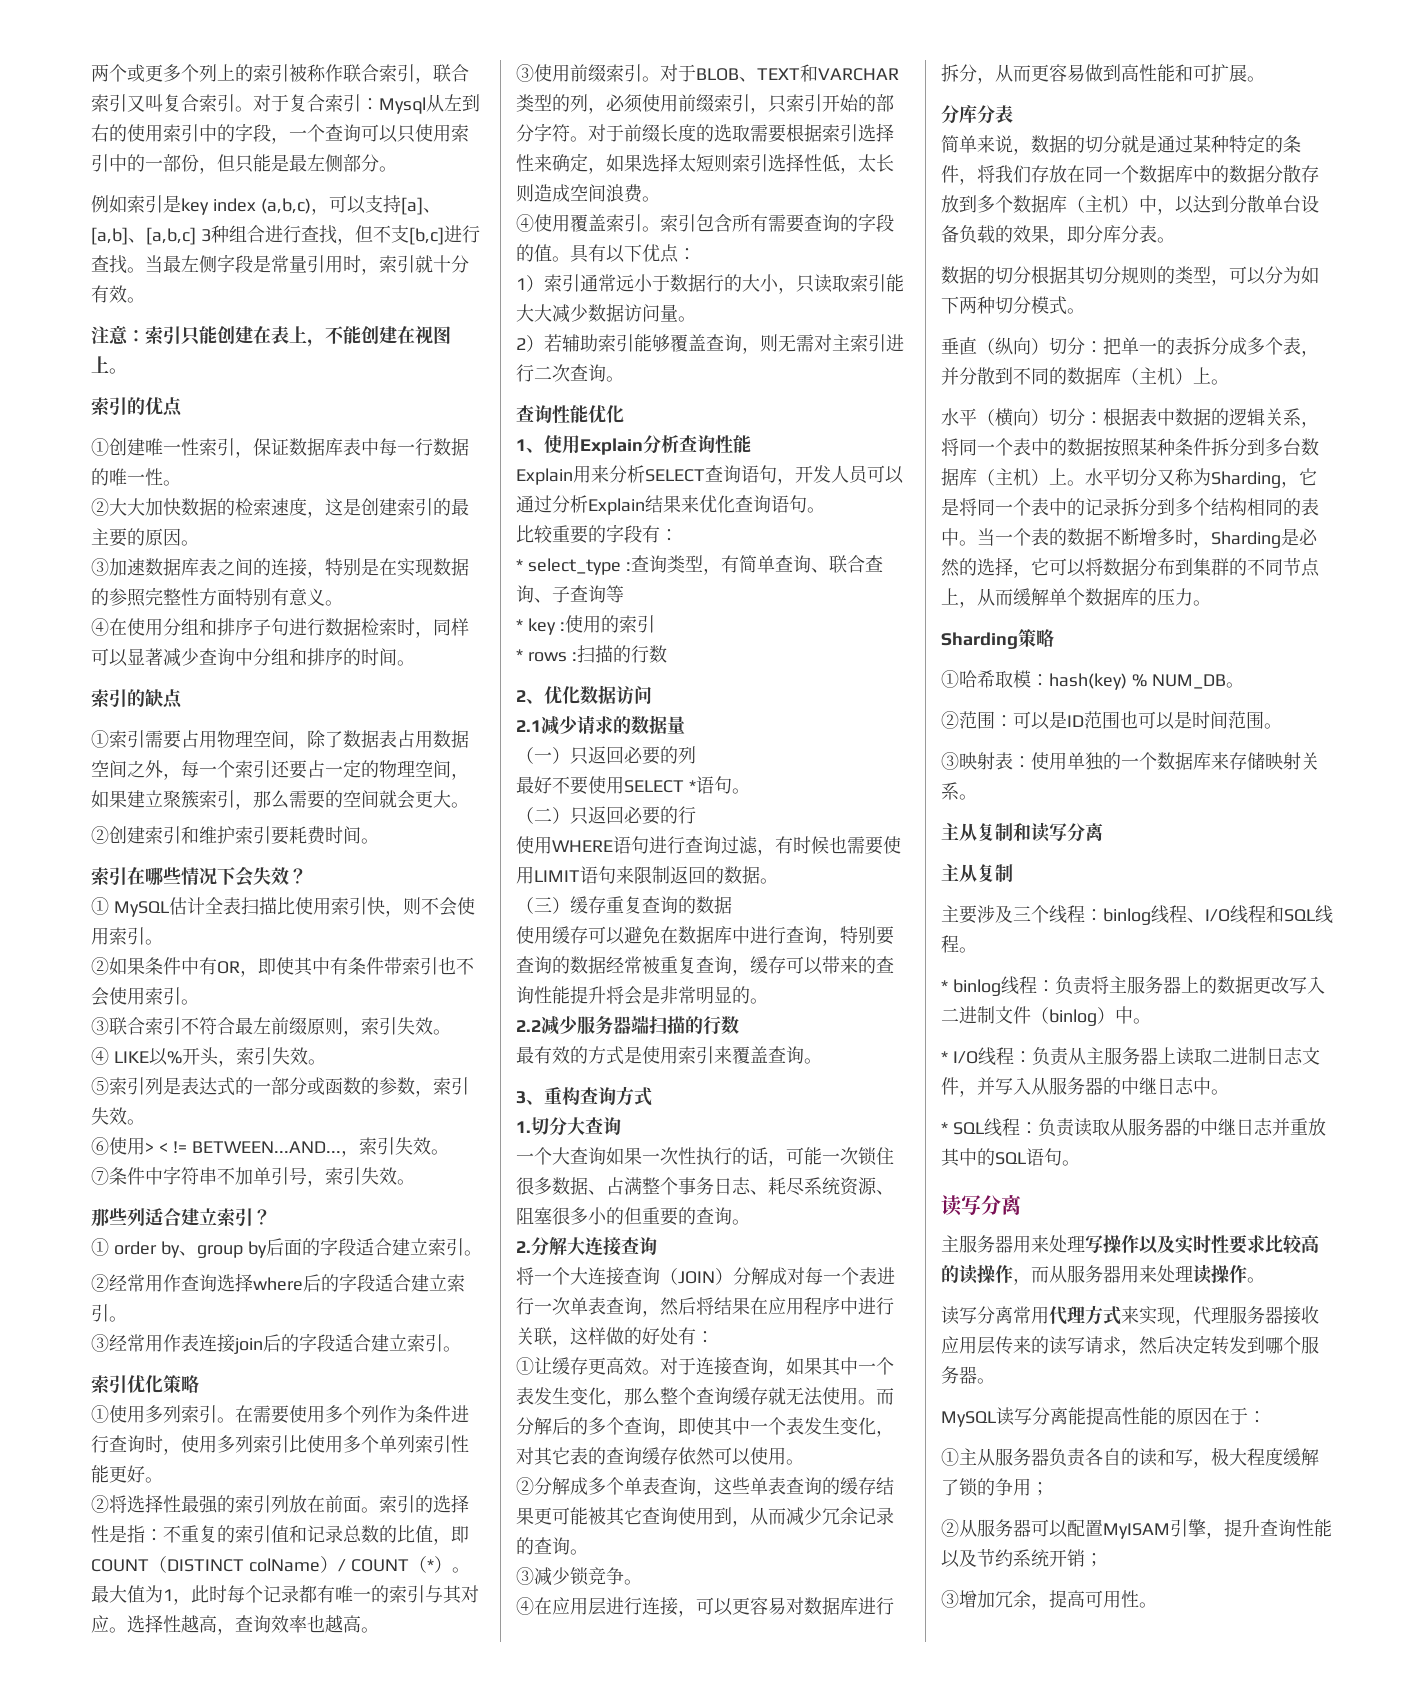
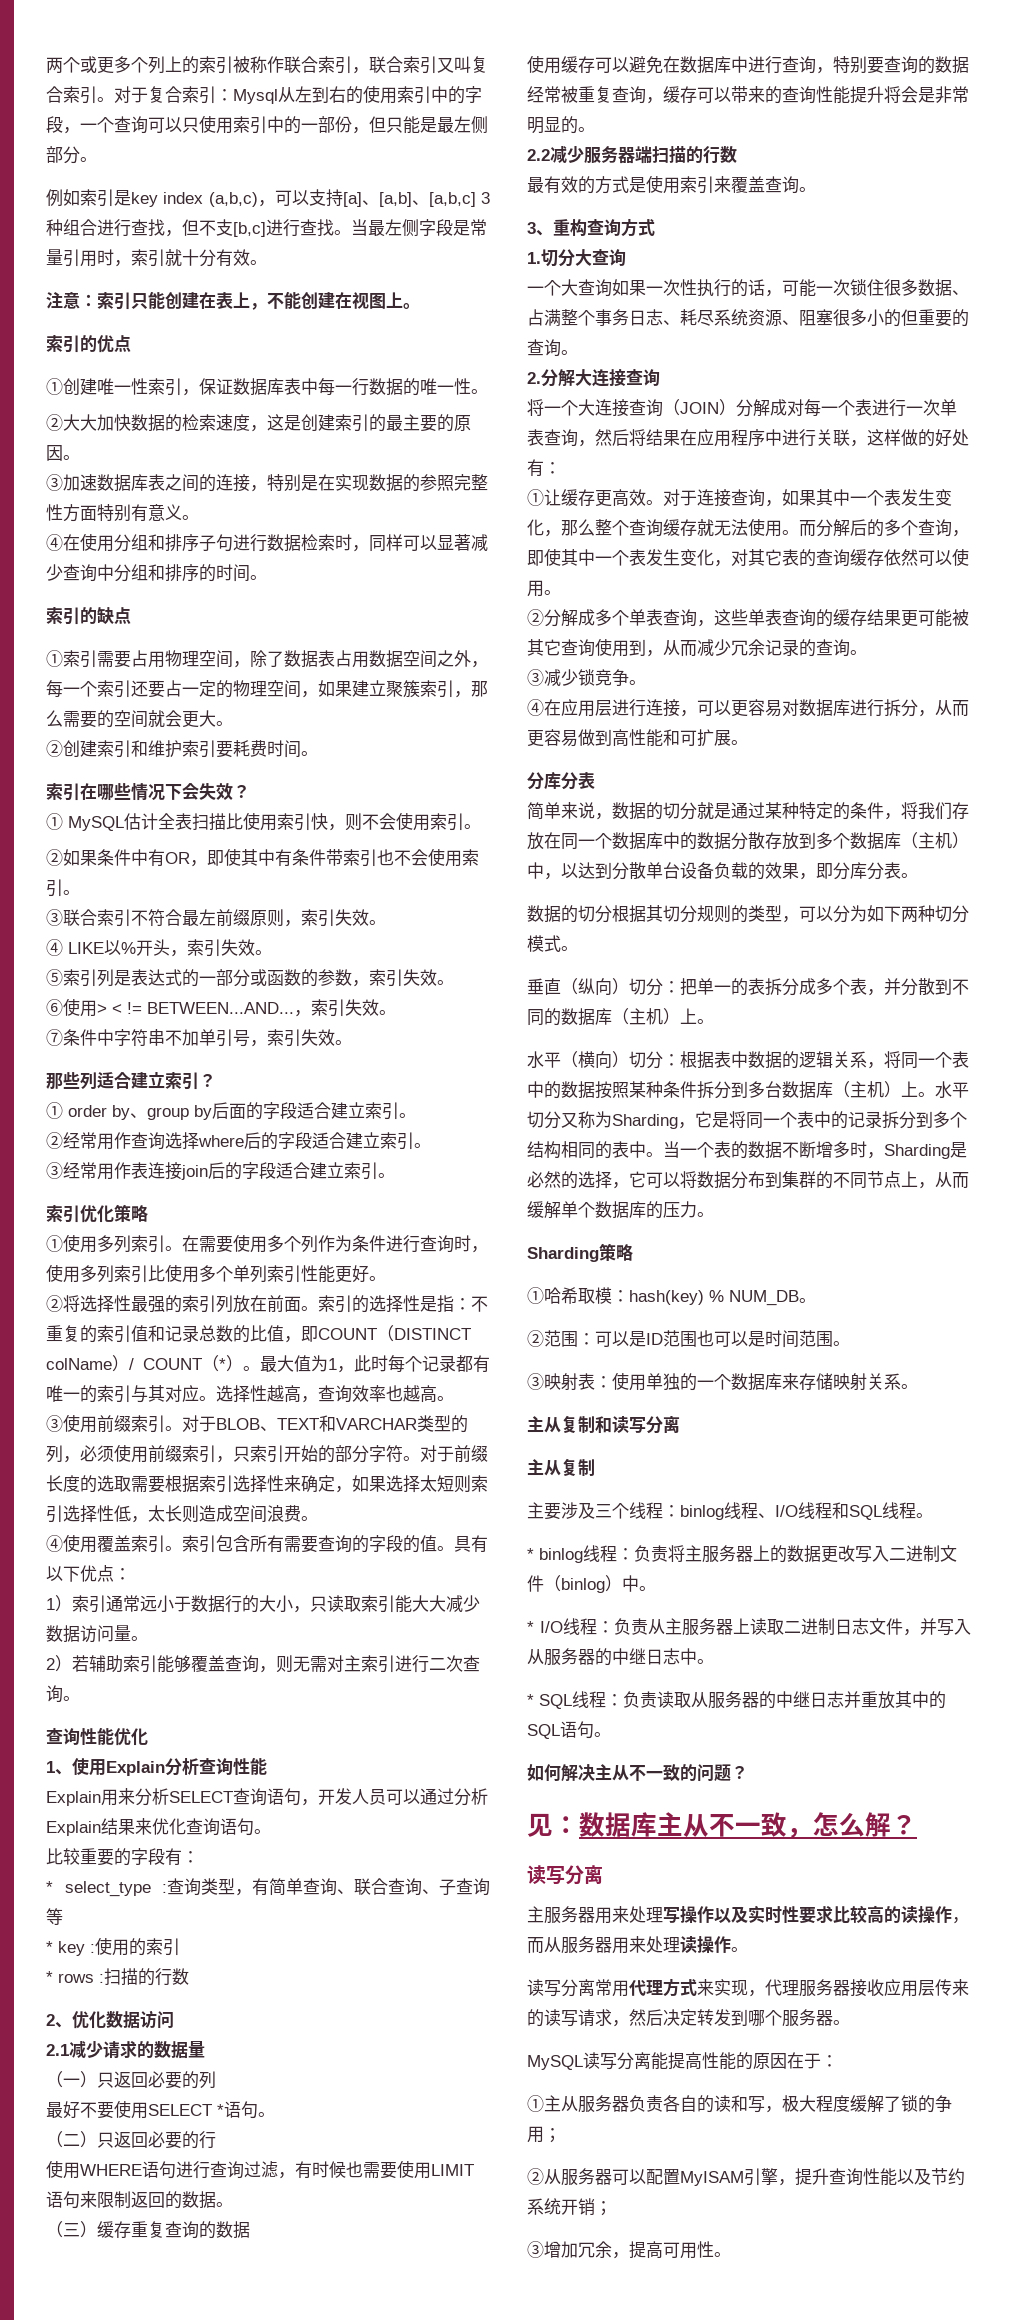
+ 如何解决主从不一致的问题？
+ 见：数据库主从不一致，怎么解？

